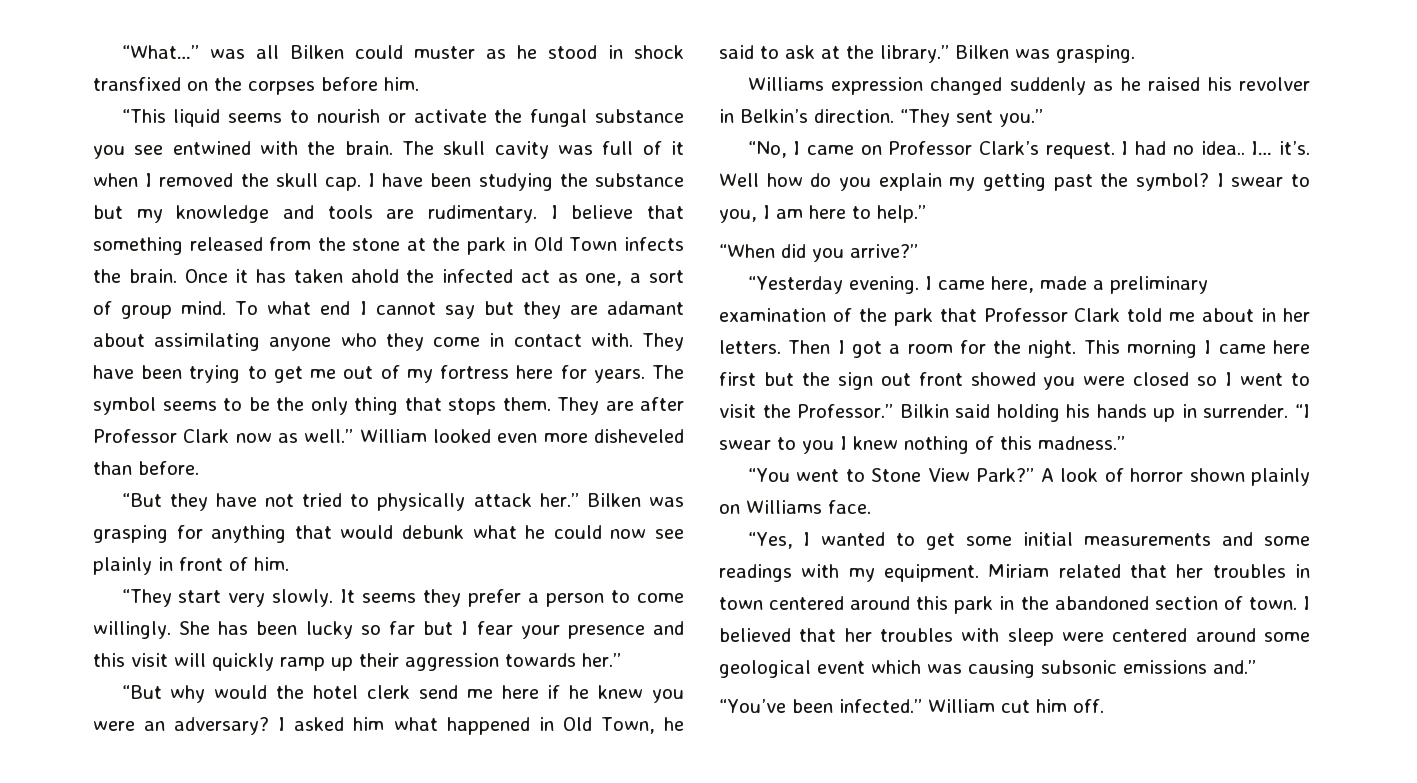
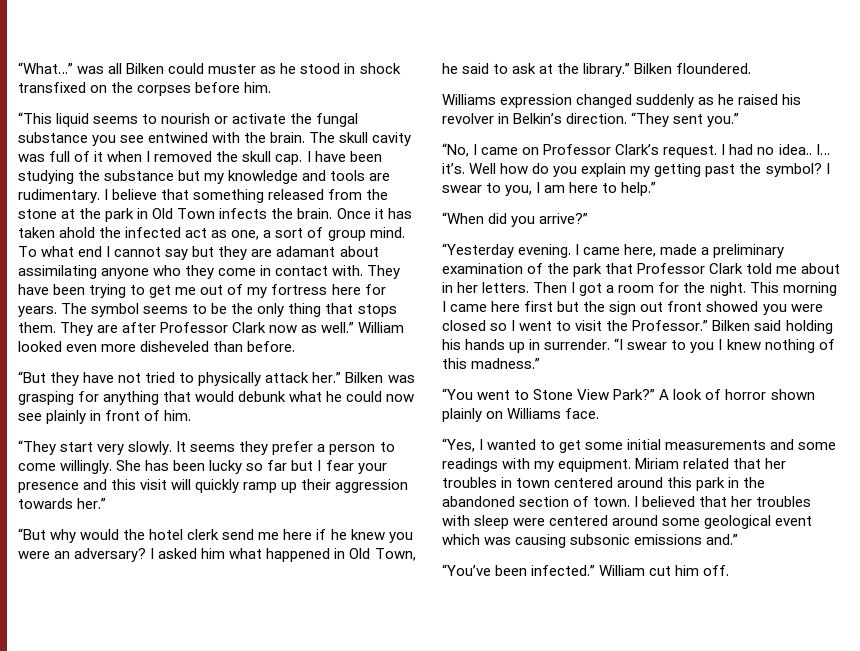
- Bilken was grasping.
+ Bilken floundered.
- Bilkin said holding his hands up in surrender.
+ Bilken said holding his hands up in surrender.

